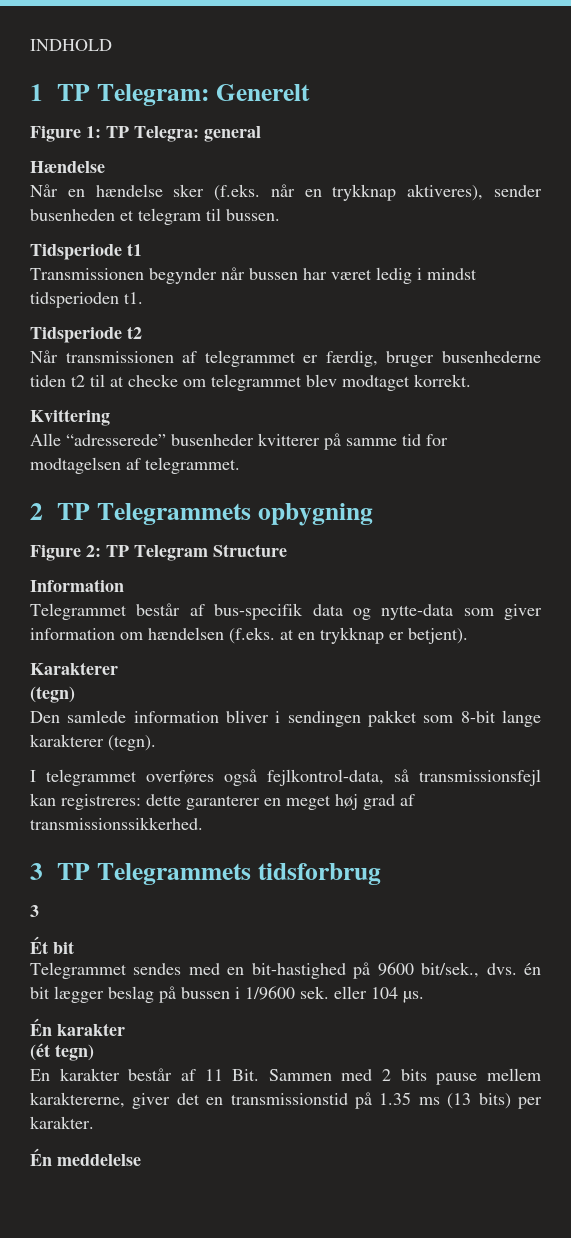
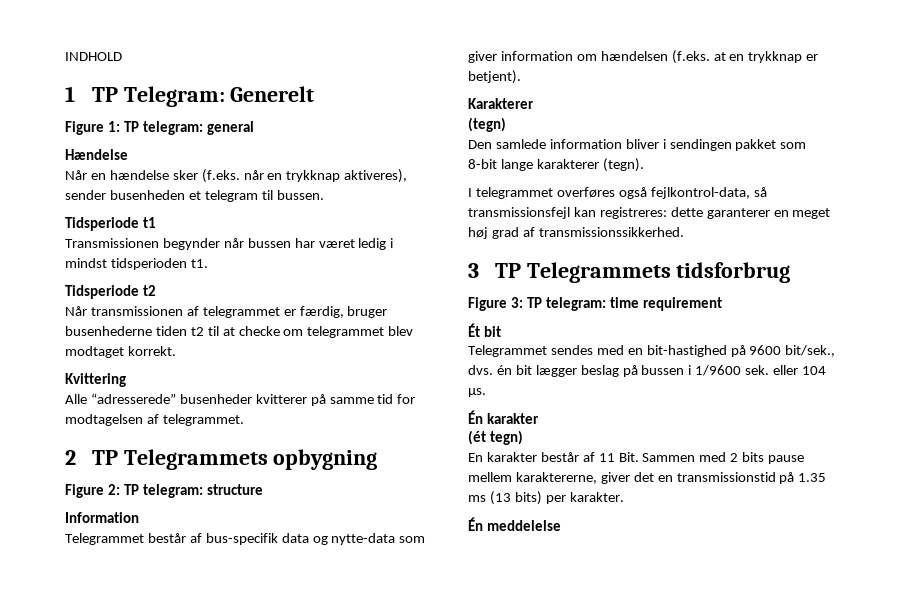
- Figure 1: TP Telegra: general
+ Figure 1: TP telegram: general
- Figure 2: TP Telegram Structure
+ Figure 2: TP telegram: structure
  3 TP Telegrammets tidsforbrug
- 3
+ Figure 3: TP telegram: time requirement

